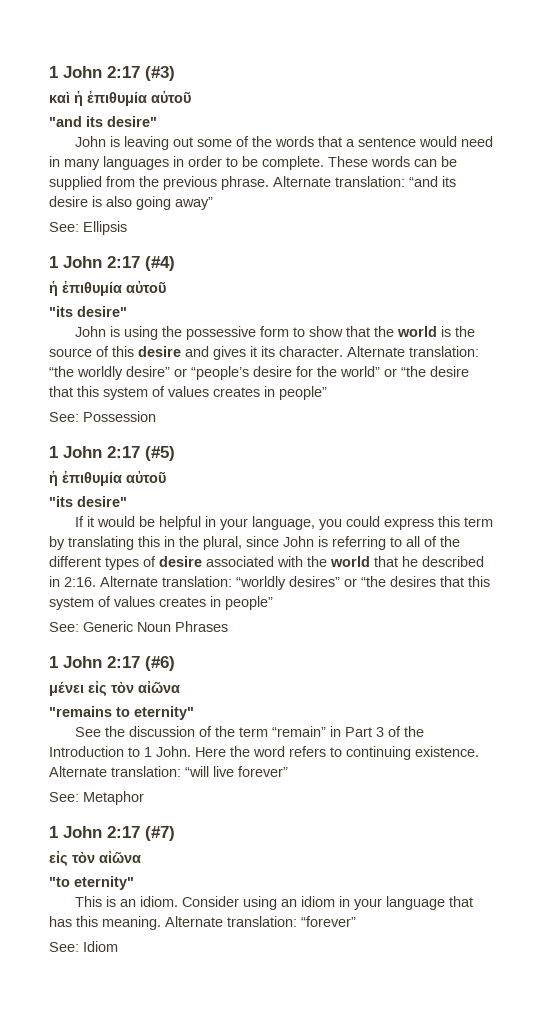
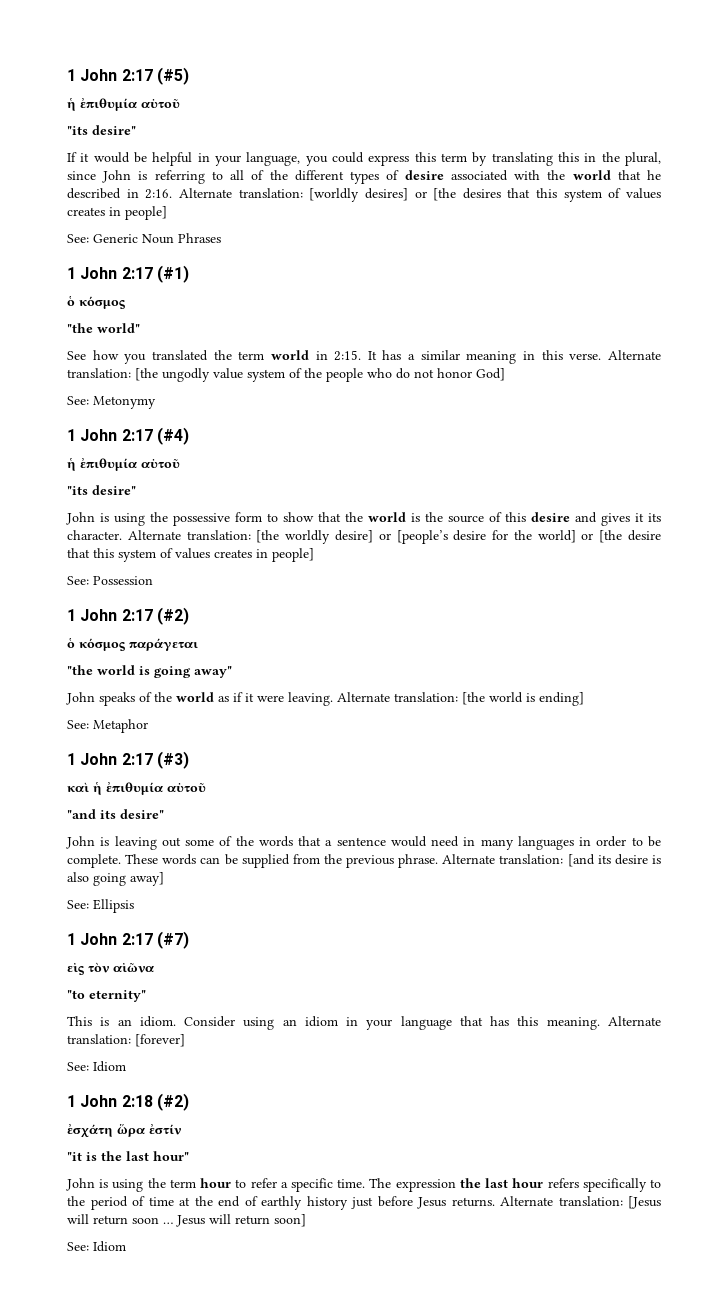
- 1 John 2:17 (#3)
- καὶ ἡ ἐπιθυμία αὐτοῦ
- "and its desire"
- John is leaving out some of the words that a sentence would need in many languages in order to be complete. These words can be supplied from the previous phrase. Alternate translation: “and its desire is also going away”
- See: Ellipsis
- 1 John 2:17 (#4)
- ἡ ἐπιθυμία αὐτοῦ
- "its desire"
- John is using the possessive form to show that the world is the source of this desire and gives it its character. Alternate translation: “the worldly desire” or “people’s desire for the world” or “the desire that this system of values creates in people”
- See: Possession
- Alternate translation: “worldly desires” or “the desires that this system of values creates in people”
+ Alternate translation: [worldly desires] or [the desires that this system of values creates in people]
- 1 John 2:17 (#6)
- μένει εἰς τὸν αἰῶνα
- "remains to eternity"
- See the discussion of the term “remain” in Part 3 of the Introduction to 1 John. Here the word refers to continuing existence. Alternate translation: “will live forever”
+ 1 John 2:17 (#1)
+ ὁ κόσμος
+ "the world"
+ See how you translated the term world in 2:15. It has a similar meaning in this verse. Alternate translation: [the ungodly value system of the people who do not honor God]
+ See: Metonymy
+ 1 John 2:17 (#4)
+ ἡ ἐπιθυμία αὐτοῦ
+ "its desire"
+ John is using the possessive form to show that the world is the source of this desire and gives it its character. Alternate translation: [the worldly desire] or [people’s desire for the world] or [the desire that this system of values creates in people]
+ See: Possession
+ 1 John 2:17 (#2)
+ ὁ κόσμος παράγεται
+ "the world is going away"
+ John speaks of the world as if it were leaving. Alternate translation: [the world is ending]
  See: Metaphor
+ 1 John 2:17 (#3)
+ καὶ ἡ ἐπιθυμία αὐτοῦ
+ "and its desire"
+ John is leaving out some of the words that a sentence would need in many languages in order to be complete. These words can be supplied from the previous phrase. Alternate translation: [and its desire is also going away]
+ See: Ellipsis
- Alternate translation: “forever”
+ Alternate translation: [forever]
+ See: Idiom
+ 1 John 2:18 (#2)
+ ἐσχάτη ὥρα ἐστίν
+ "it is the last hour"
+ John is using the term hour to refer a specific time. The expression the last hour refers specifically to the period of time at the end of earthly history just before Jesus returns. Alternate translation: [Jesus will return soon … Jesus will return soon]

